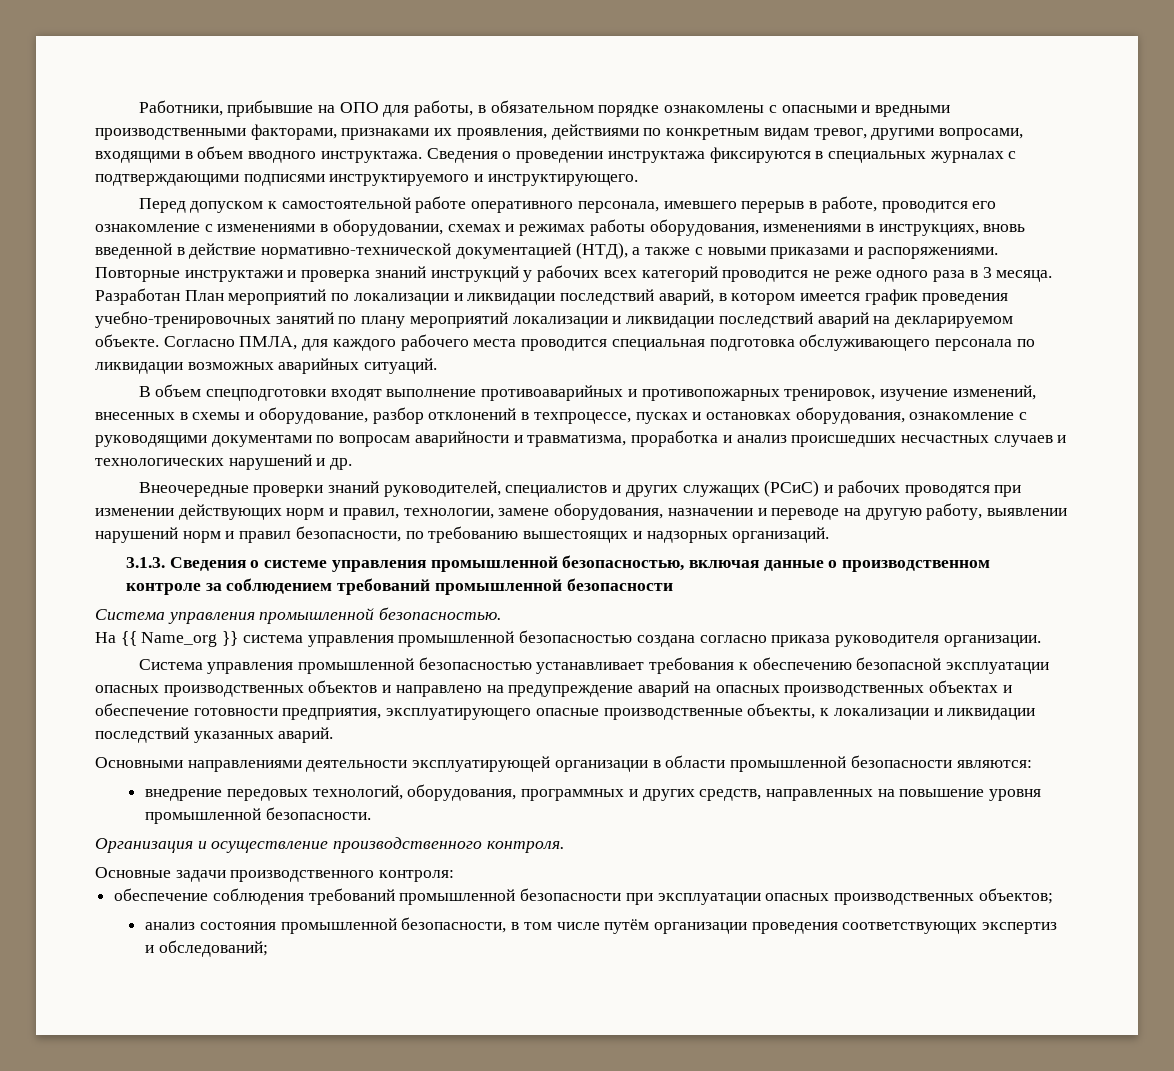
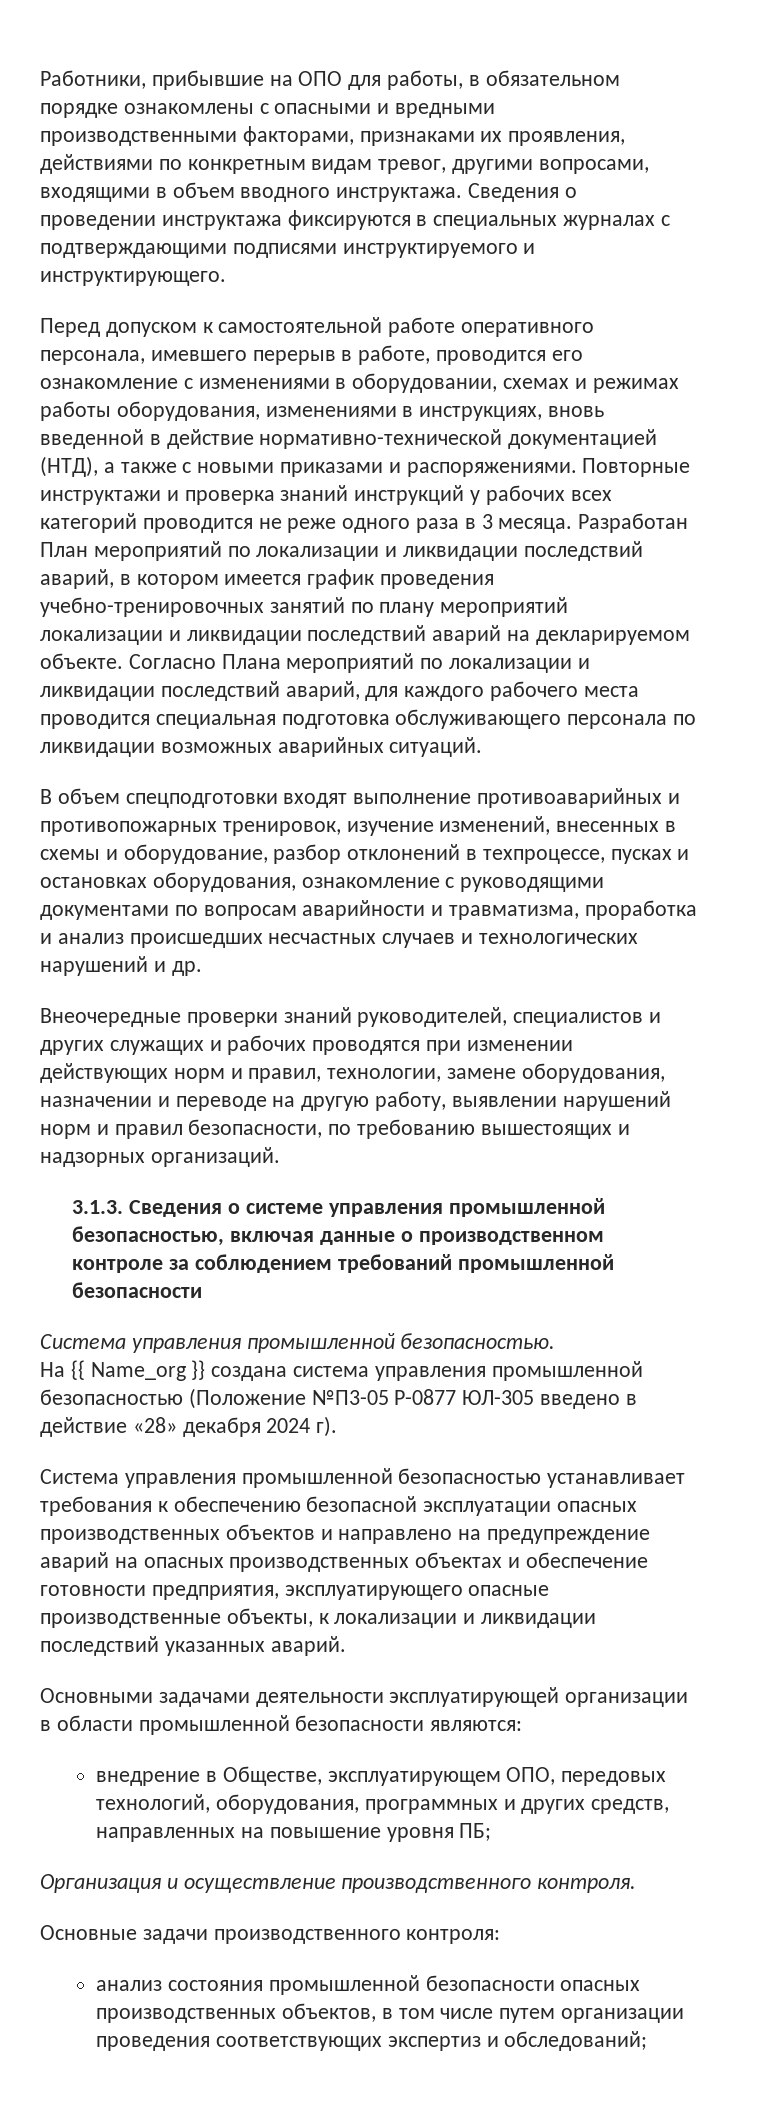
- Согласно ПМЛА, для каждого рабочего места проводится специальная подготовка обслуживающего персонала по ликвидации возможных аварийных ситуаций.
+ Согласно Плана мероприятий по локализации и ликвидации последствий аварий, для каждого рабочего места проводится специальная подготовка обслуживающего персонала по ликвидации возможных аварийных ситуаций.
- Внеочередные проверки знаний руководителей, специалистов и других служащих (РСиС) и рабочих проводятся при изменении действующих норм и правил, технологии, замене оборудования, назначении и переводе на другую работу, выявлении нарушений норм и правил безопасности, по требованию вышестоящих и надзорных организаций.
+ Внеочередные проверки знаний руководителей, специалистов и других служащих и рабочих проводятся при изменении действующих норм и правил, технологии, замене оборудования, назначении и переводе на другую работу, выявлении нарушений норм и правил безопасности, по требованию вышестоящих и надзорных организаций.
- На {{ Name_org }} система управления промышленной безопасностью создана согласно приказа руководителя организации.
+ На {{ Name_org }} создана система управления промышленной безопасностью (Положение №П3-05 Р-0877 ЮЛ-305 введено в действие «28» декабря 2024 г).
- Основными направлениями деятельности эксплуатирующей организации в области промышленной безопасности являются:
+ Основными задачами деятельности эксплуатирующей организации в области промышленной безопасности являются:
- внедрение передовых технологий, оборудования, программных и других средств, направленных на повышение уровня промышленной безопасности.
+ внедрение в Обществе, эксплуатирующем ОПО, передовых технологий, оборудования, программных и других средств, направленных на повышение уровня ПБ;
- обеспечение соблюдения требований промышленной безопасности при эксплуатации опасных производственных объектов;
- анализ состояния промышленной безопасности, в том числе путём организации проведения соответствующих экспертиз и обследований;
+ анализ состояния промышленной безопасности опасных производственных объектов, в том числе путем организации проведения соответствующих экспертиз и обследований;

